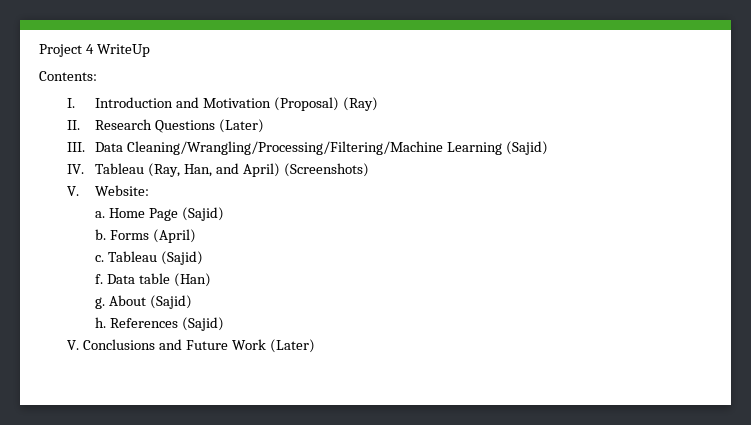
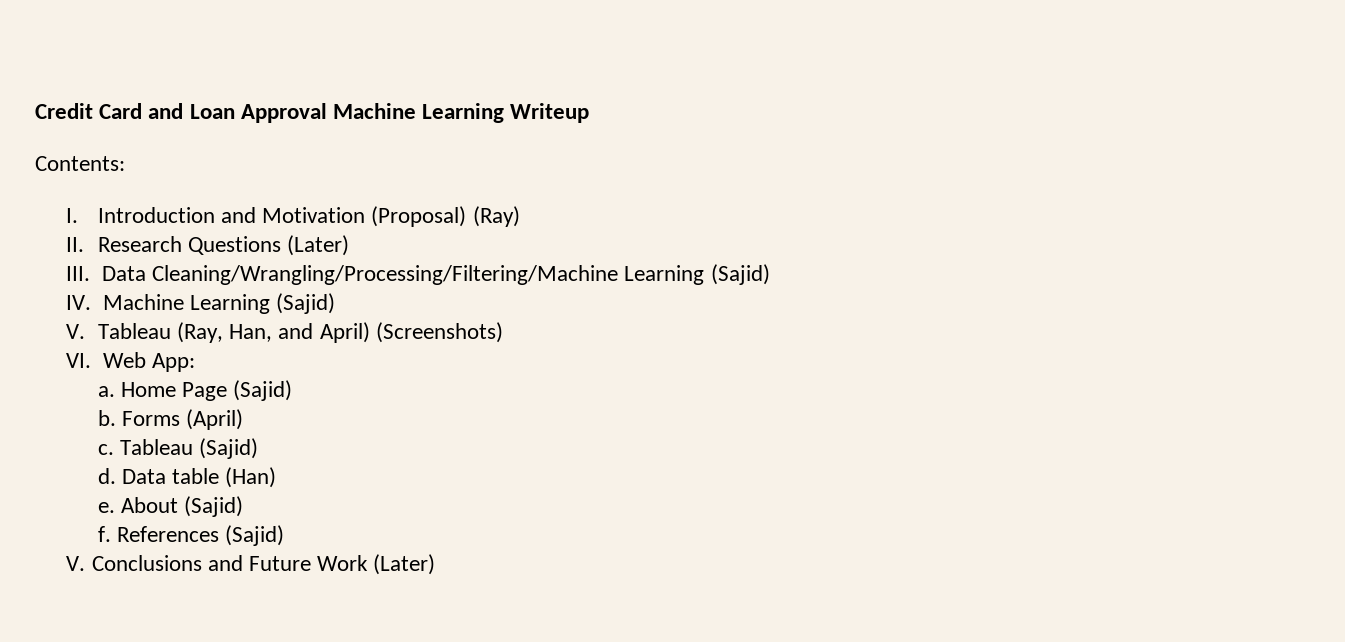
- Project 4 WriteUp
+ Credit Card and Loan Approval Machine Learning Writeup
- IV. Tableau (Ray, Han, and April) (Screenshots)
+ IV. Machine Learning (Sajid)
+ V. Tableau (Ray, Han, and April) (Screenshots)
- V. Website:
+ VI. Web App:
- f.
+ d.
- g.
+ e.
- h.
+ f.

